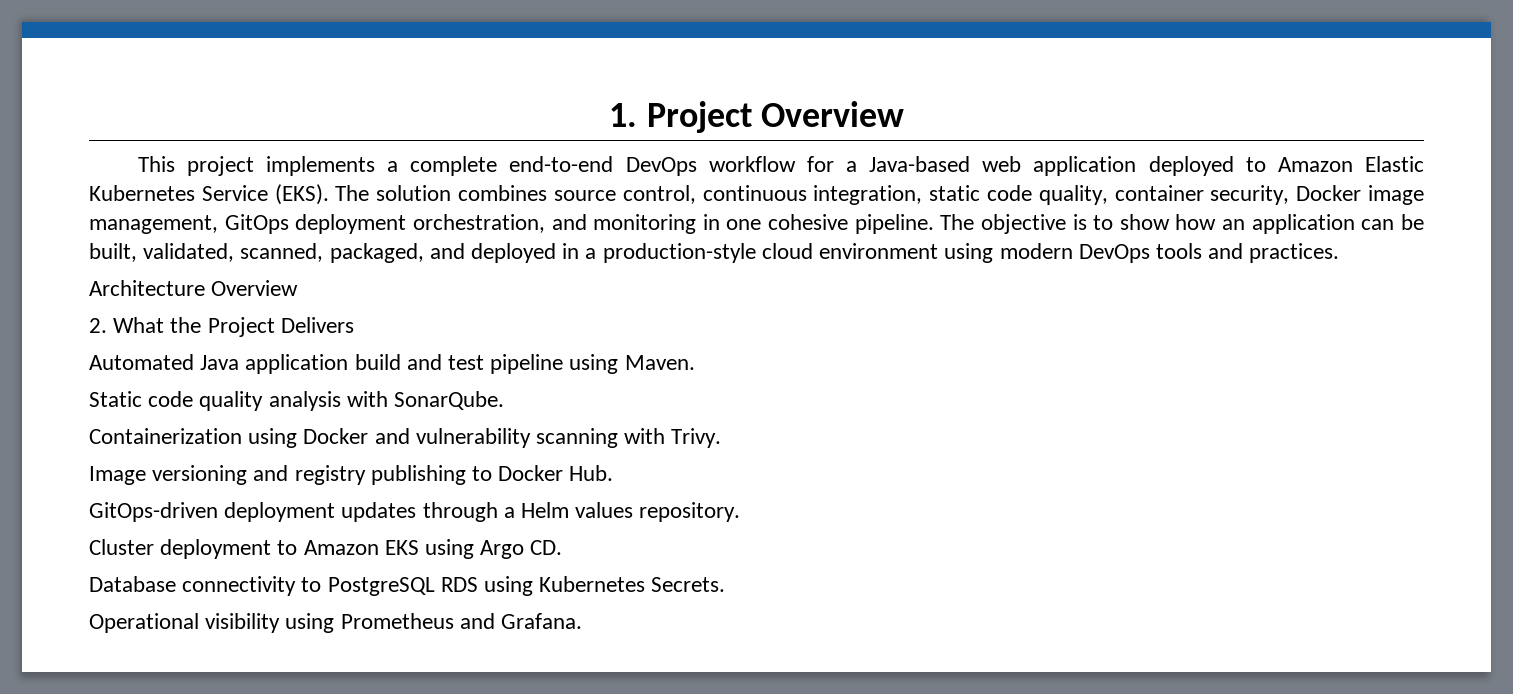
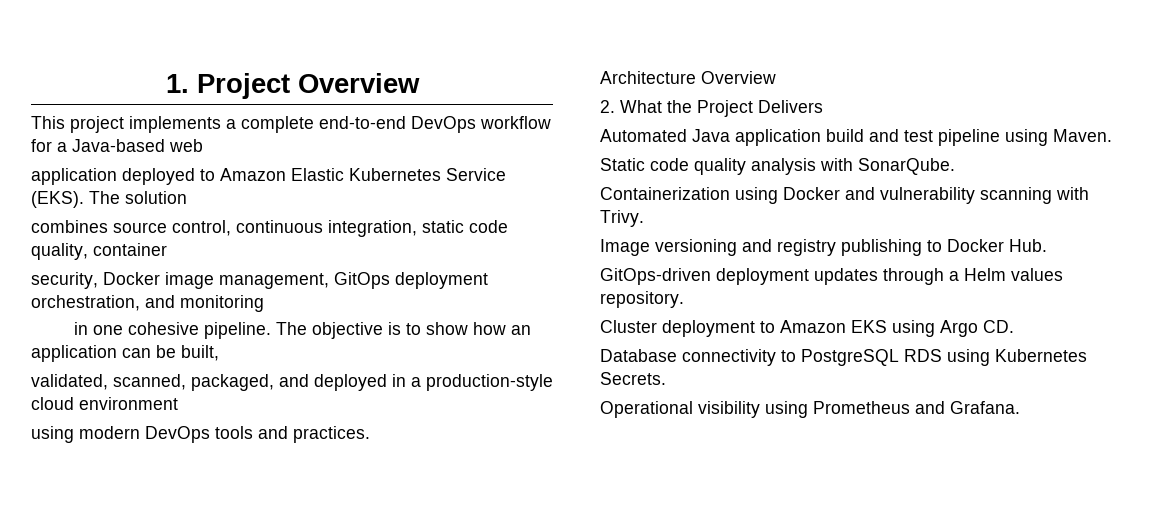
- This project implements a complete end-to-end DevOps workflow for a Java-based web application deployed to Amazon Elastic Kubernetes Service (EKS).
+ This project implements a complete end-to-end DevOps workflow for a Java-based web
+ application deployed to Amazon Elastic Kubernetes Service (EKS).
- The solution combines source control, continuous integration, static code quality, container security, Docker image management, GitOps deployment orchestration, and monitoring in one cohesive pipeline.
+ The solution
+ combines source control, continuous integration, static code quality, container
+ security, Docker image management, GitOps deployment orchestration, and monitoring
+ in one cohesive pipeline.
- The objective is to show how an application can be built, validated, scanned, packaged, and deployed in a production-style cloud environment using modern DevOps tools and practices.
+ The objective is to show how an application can be built,
+ validated, scanned, packaged, and deployed in a production-style cloud environment
+ using modern DevOps tools and practices.

